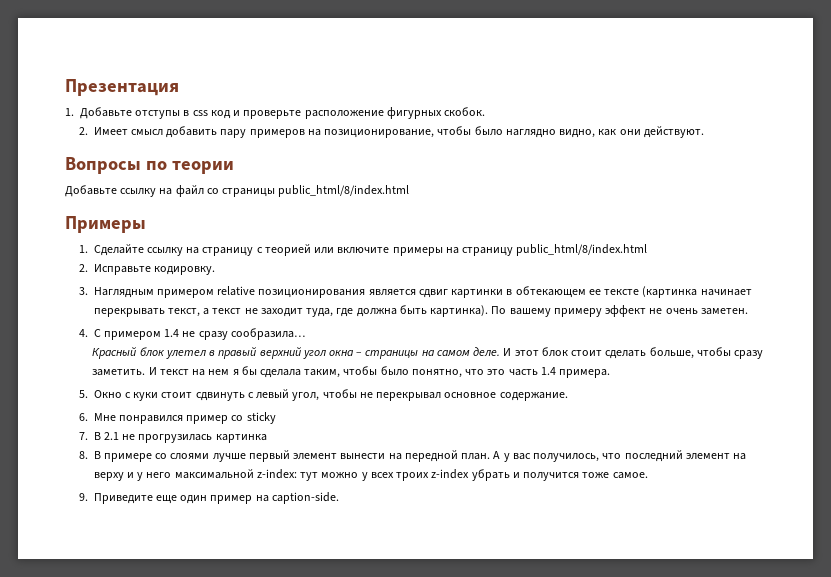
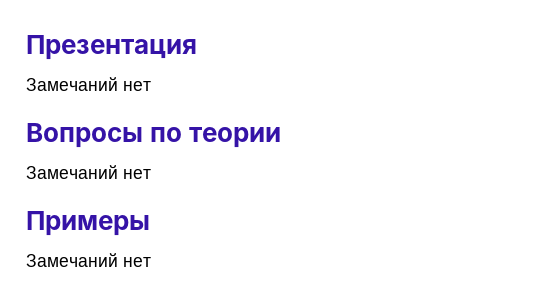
  Презентация
- 1. Добавьте отступы в css код и проверьте расположение фигурных скобок.
- 2. Имеет смысл добавить пару примеров на позиционирование, чтобы было наглядно видно, как они действуют.
+ Замечаний нет
  Вопросы по теории
- Добавьте ссылку на файл со страницы public_html/8/index.html
+ Замечаний нет
  Примеры
- 1. Сделайте ссылку на страницу с теорией или включите примеры на страницу public_html/8/index.html
- 2. Исправьте кодировку.
- 3. Наглядным примером relative позиционирования является сдвиг картинки в обтекающем ее тексте (картинка начинает перекрывать текст, а текст не заходит туда, где должна быть картинка). По вашему примеру эффект не очень заметен.
- 4. С примером 1.4 не сразу сообразила…
- Красный блок улетел в правый верхний угол окна – страницы на самом деле. И этот блок стоит сделать больше, чтобы сразу заметить. И текст на нем я бы сделала таким, чтобы было понятно, что это часть 1.4 примера.
- 5. Окно с куки стоит сдвинуть с левый угол, чтобы не перекрывал основное содержание.
- 6. Мне понравился пример со sticky
- 7. В 2.1 не прогрузилась картинка
- 8. В примере со слоями лучше первый элемент вынести на передной план. А у вас получилось, что последний элемент на верху и у него максимальной z-index: тут можно у всех троих z-index убрать и получится тоже самое.
- 9. Приведите еще один пример на caption-side.
+ Замечаний нет

